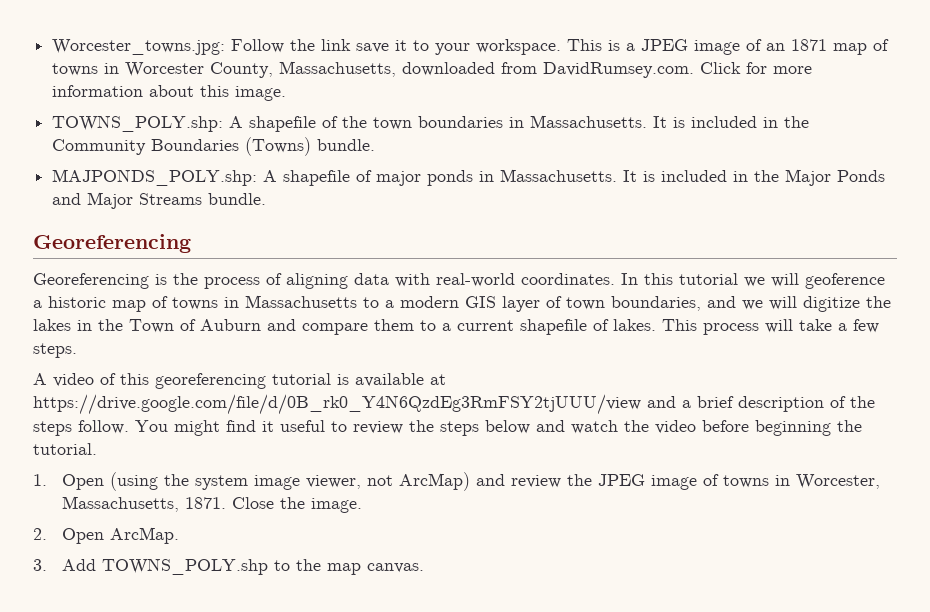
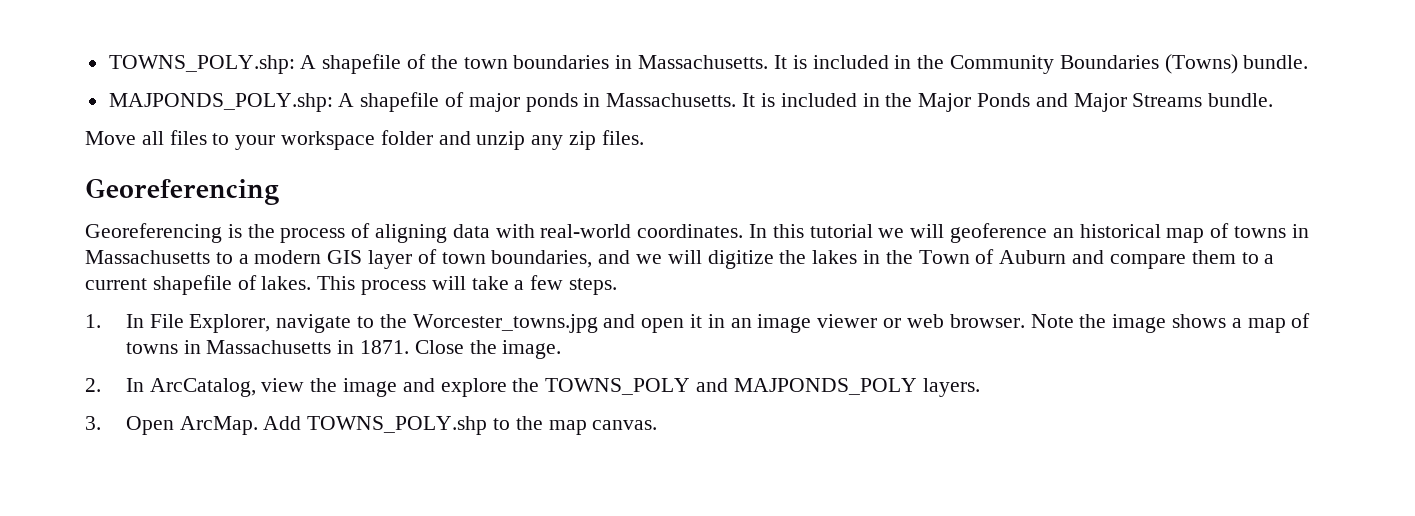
- Worcester_towns.jpg: Follow the link save it to your workspace. This is a JPEG image of an 1871 map of towns in Worcester County, Massachusetts, downloaded from DavidRumsey.com. Click for more information about this image.
+ Move all files to your workspace folder and unzip any zip files.
- In this tutorial we will geoference a historic map of towns in Massachusetts to a modern GIS layer of town boundaries, and we will digitize the lakes in the Town of Auburn and compare them to a current shapefile of lakes.
+ In this tutorial we will geoference an historical map of towns in Massachusetts to a modern GIS layer of town boundaries, and we will digitize the lakes in the Town of Auburn and compare them to a current shapefile of lakes.
- A video of this georeferencing tutorial is available at https://drive.google.com/file/d/0B_rk0_Y4N6QzdEg3RmFSY2tjUUU/view and a brief description of the steps follow. You might find it useful to review the steps below and watch the video before beginning the tutorial.
- 1. Open (using the system image viewer, not ArcMap) and review the JPEG image of towns in Worcester, Massachusetts, 1871.
+ 1. In File Explorer, navigate to the Worcester_towns.jpg and open it in an image viewer or web browser. Note the image shows a map of towns in Massachusetts in 1871.
- 2. Open ArcMap.
- 3. Add TOWNS_POLY.shp to the map canvas.
+ 2. In ArcCatalog, view the image and explore the TOWNS_POLY and MAJPONDS_POLY layers.
+ 3. Open ArcMap. Add TOWNS_POLY.shp to the map canvas.

